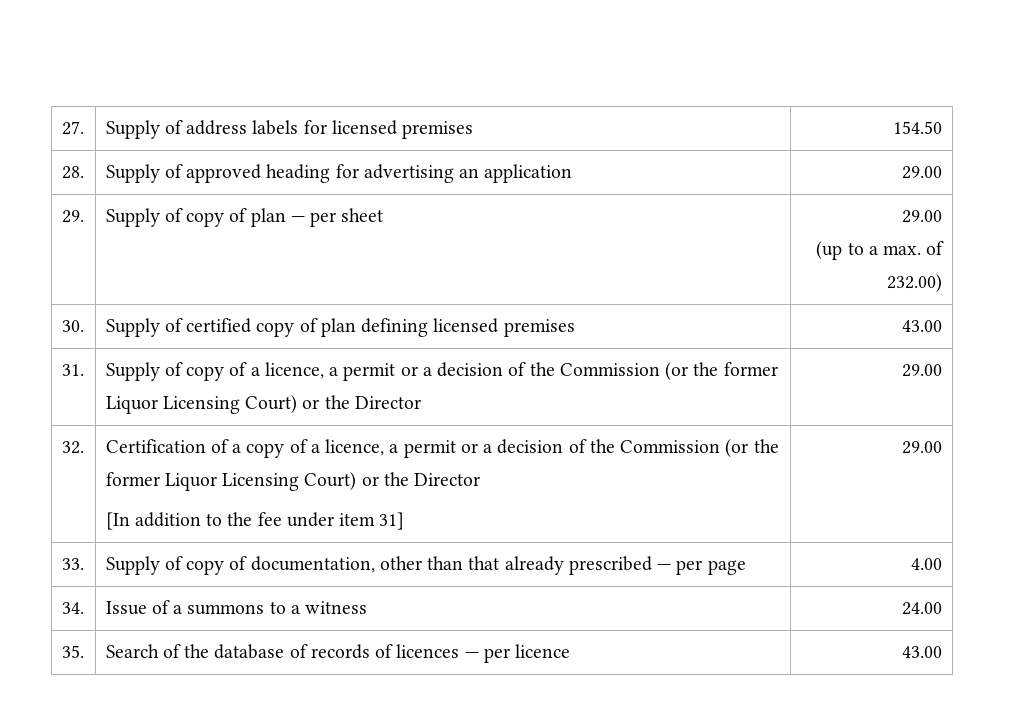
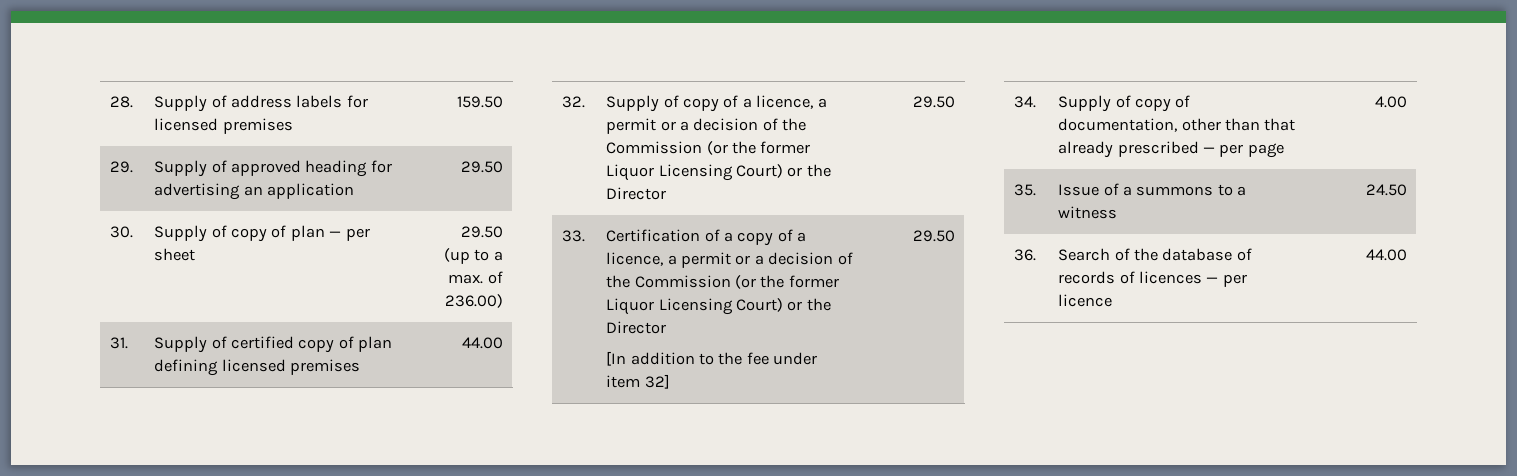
- 27. | Supply of address labels for licensed premises | 154.50
- 28. | Supply of approved heading for advertising an application | 29.00
- 29. | Supply of copy of plan — per sheet | 29.00
- (up to a max. of 232.00)
- 30. | Supply of certified copy of plan defining licensed premises | 43.00
- 31. | Supply of copy of a licence, a permit or a decision of the Commission (or the former Liquor Licensing Court) or the Director | 29.00
- 32. | Certification of a copy of a licence, a permit or a decision of the Commission (or the former Liquor Licensing Court) or the Director
- [In addition to the fee under item 31] | 29.00
- 33. | Supply of copy of documentation, other than that already prescribed — per page | 4.00
+ 28. | Supply of address labels for licensed premises | 159.50
+ 29. | Supply of approved heading for advertising an application | 29.50
+ 30. | Supply of copy of plan — per sheet | 29.50
+ (up to a max. of 236.00)
+ 31. | Supply of certified copy of plan defining licensed premises | 44.00
+ 32. | Supply of copy of a licence, a permit or a decision of the Commission (or the former Liquor Licensing Court) or the Director | 29.50
+ 33. | Certification of a copy of a licence, a permit or a decision of the Commission (or the former Liquor Licensing Court) or the Director
+ [In addition to the fee under item 32] | 29.50
+ 34. | Supply of copy of documentation, other than that already prescribed — per page | 4.00
- 34. | Issue of a summons to a witness | 24.00
- 35. | Search of the database of records of licences — per licence | 43.00
+ 35. | Issue of a summons to a witness | 24.50
+ 36. | Search of the database of records of licences — per licence | 44.00

